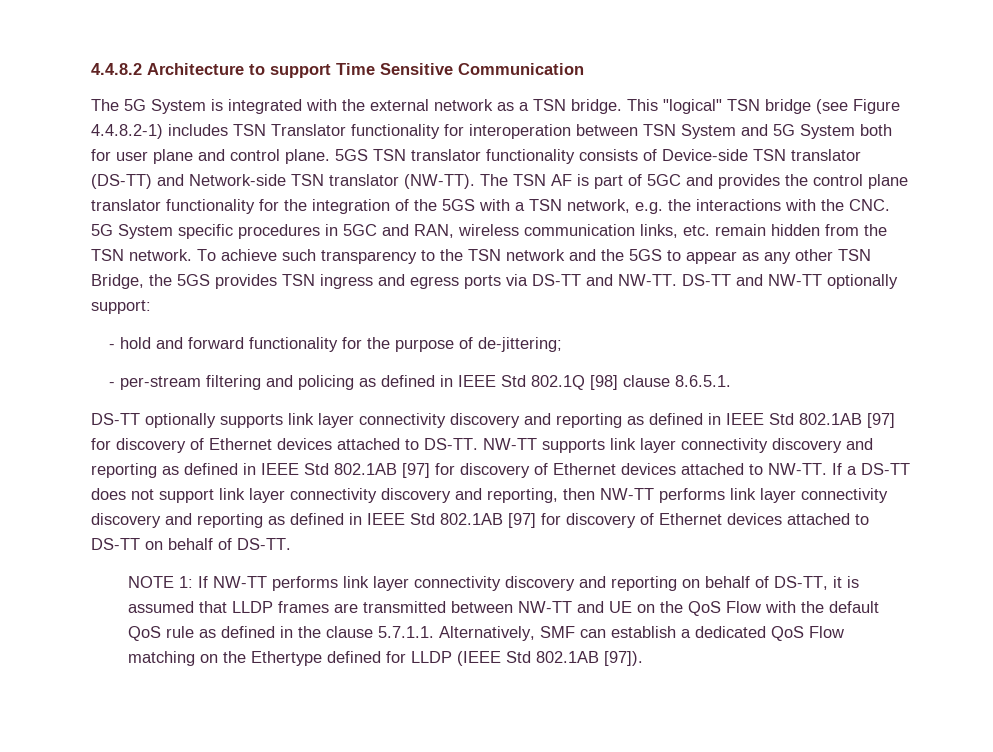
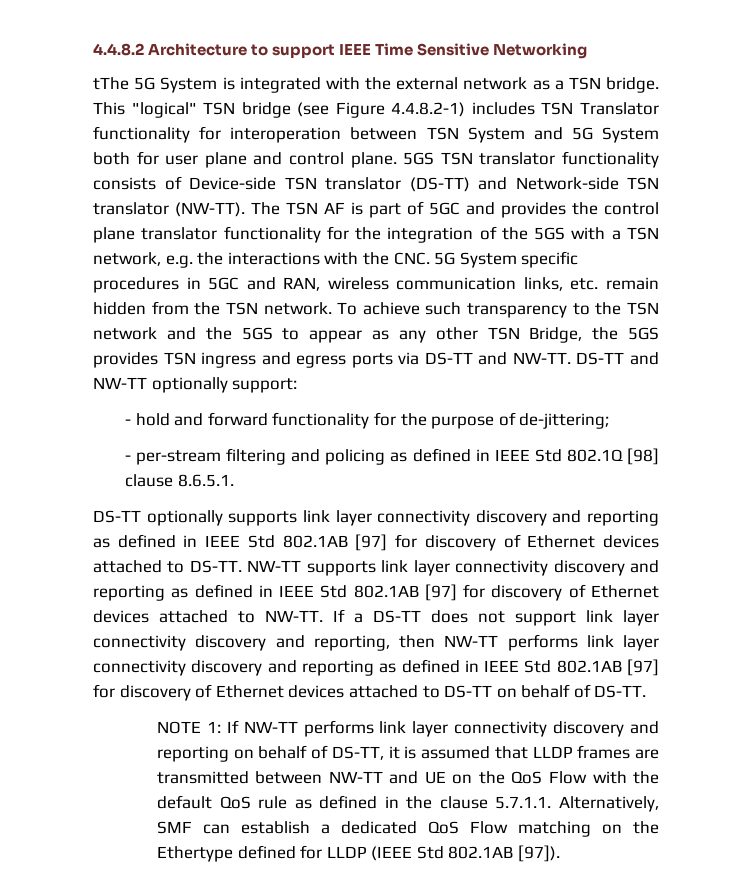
- 4.4.8.2 Architecture to support Time Sensitive Communication
- The 5G System is integrated with the external network as a TSN bridge.
+ 4.4.8.2 Architecture to support IEEE Time Sensitive Networking
+ tThe 5G System is integrated with the external network as a TSN bridge.

